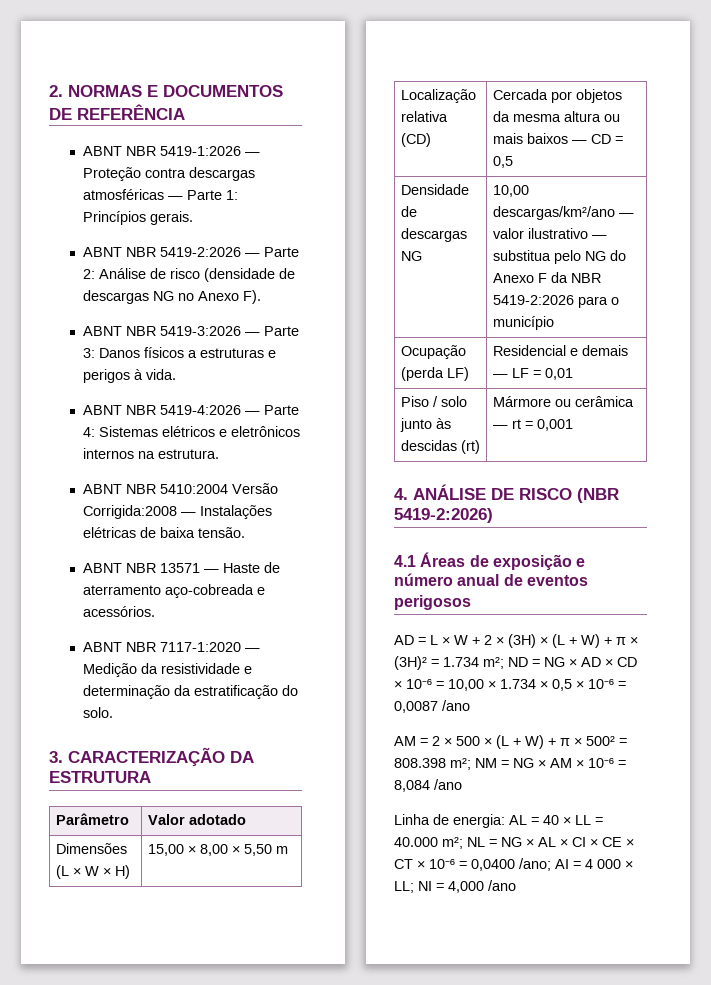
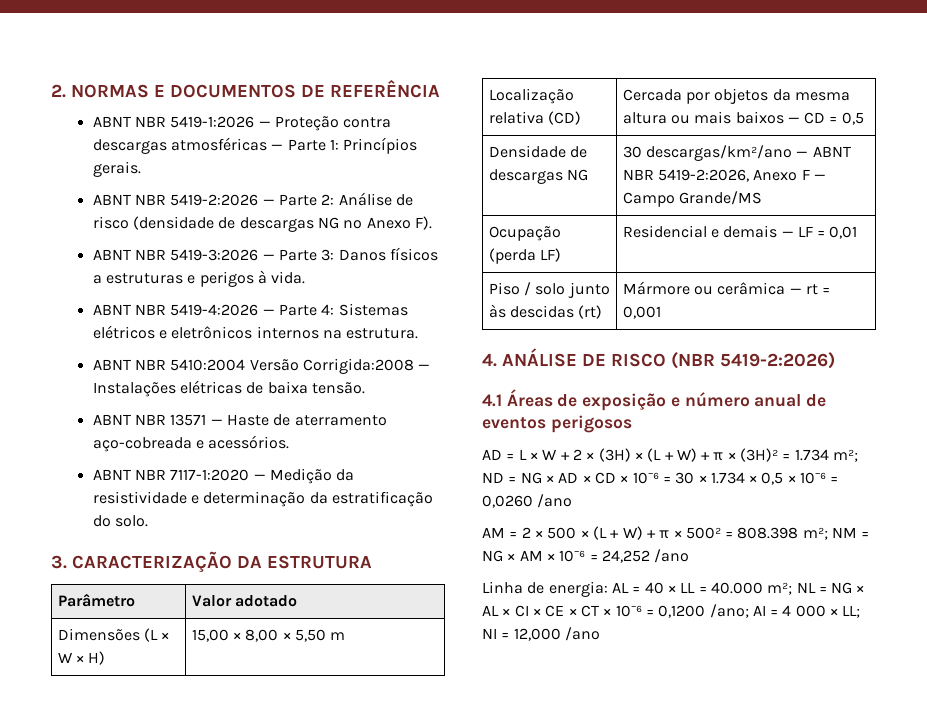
- Densidade de descargas NG | 10,00 descargas/km²/ano — valor ilustrativo — substitua pelo NG do Anexo F da NBR 5419-2:2026 para o município
+ Densidade de descargas NG | 30 descargas/km²/ano — ABNT NBR 5419-2:2026, Anexo F — Campo Grande/MS
- AD = L × W + 2 × (3H) × (L + W) + π × (3H)² = 1.734 m²; ND = NG × AD × CD × 10⁻⁶ = 10,00 × 1.734 × 0,5 × 10⁻⁶ = 0,0087 /ano
+ AD = L × W + 2 × (3H) × (L + W) + π × (3H)² = 1.734 m²; ND = NG × AD × CD × 10⁻⁶ = 30 × 1.734 × 0,5 × 10⁻⁶ = 0,0260 /ano
- AM = 2 × 500 × (L + W) + π × 500² = 808.398 m²; NM = NG × AM × 10⁻⁶ = 8,084 /ano
+ AM = 2 × 500 × (L + W) + π × 500² = 808.398 m²; NM = NG × AM × 10⁻⁶ = 24,252 /ano
- Linha de energia: AL = 40 × LL = 40.000 m²; NL = NG × AL × CI × CE × CT × 10⁻⁶ = 0,0400 /ano; AI = 4 000 × LL; NI = 4,000 /ano
+ Linha de energia: AL = 40 × LL = 40.000 m²; NL = NG × AL × CI × CE × CT × 10⁻⁶ = 0,1200 /ano; AI = 4 000 × LL; NI = 12,000 /ano

